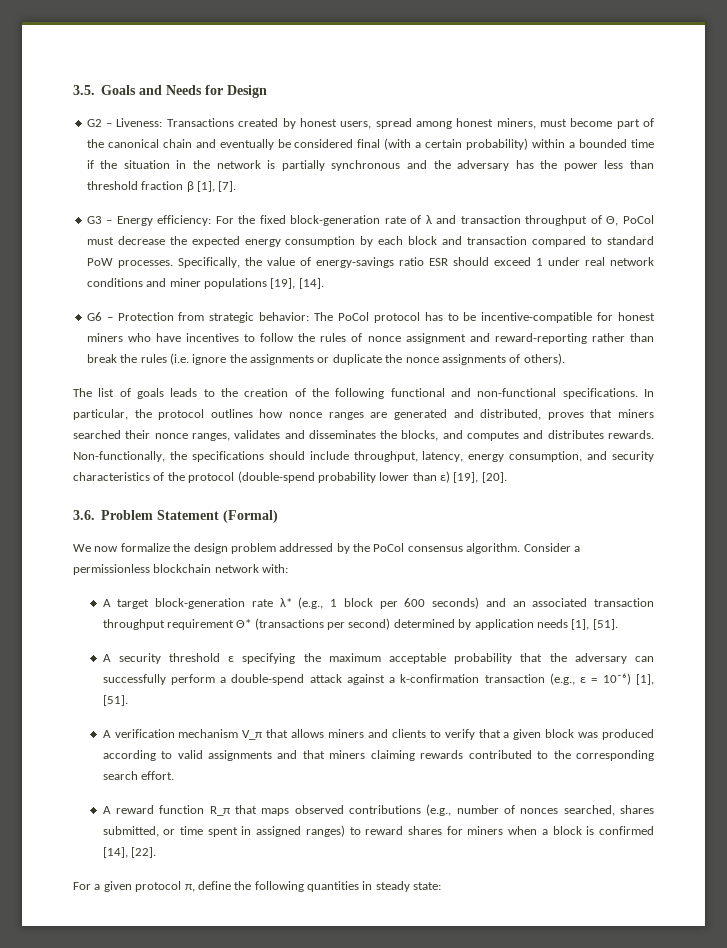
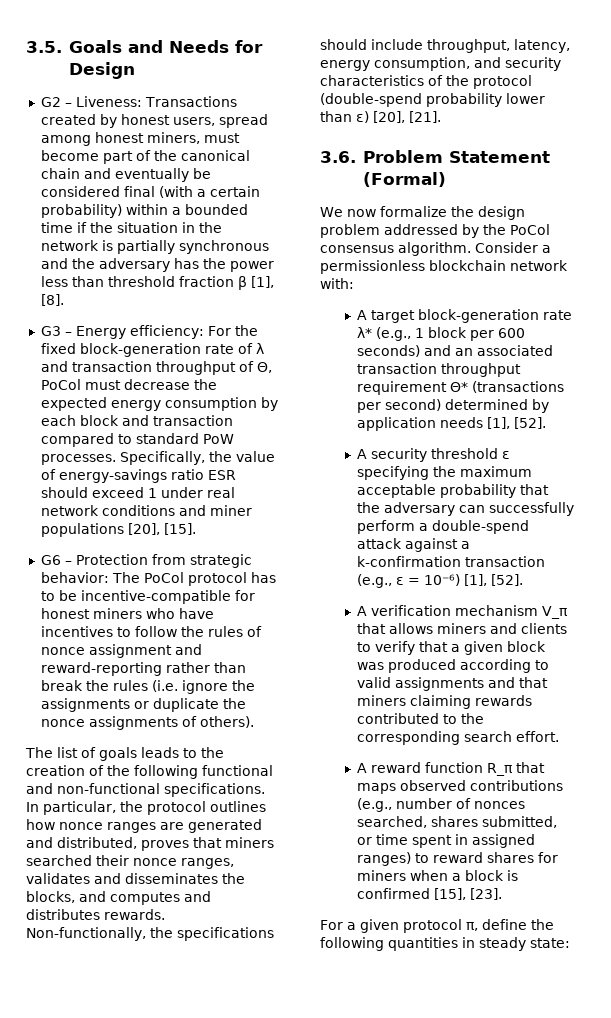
- G2 – Liveness: Transactions created by honest users, spread among honest miners, must become part of the canonical chain and eventually be considered final (with a certain probability) within a bounded time if the situation in the network is partially synchronous and the adversary has the power less than threshold fraction β [1], [7].
+ G2 – Liveness: Transactions created by honest users, spread among honest miners, must become part of the canonical chain and eventually be considered final (with a certain probability) within a bounded time if the situation in the network is partially synchronous and the adversary has the power less than threshold fraction β [1], [8].
- Specifically, the value of energy-savings ratio ESR should exceed 1 under real network conditions and miner populations [19], [14].
+ Specifically, the value of energy-savings ratio ESR should exceed 1 under real network conditions and miner populations [20], [15].
- Non-functionally, the specifications should include throughput, latency, energy consumption, and security characteristics of the protocol (double-spend probability lower than ε) [19], [20].
+ Non-functionally, the specifications should include throughput, latency, energy consumption, and security characteristics of the protocol (double-spend probability lower than ε) [20], [21].
- A target block-generation rate λ* (e.g., 1 block per 600 seconds) and an associated transaction throughput requirement Θ* (transactions per second) determined by application needs [1], [51].
+ A target block-generation rate λ* (e.g., 1 block per 600 seconds) and an associated transaction throughput requirement Θ* (transactions per second) determined by application needs [1], [52].
- A security threshold ε specifying the maximum acceptable probability that the adversary can successfully perform a double-spend attack against a k-confirmation transaction (e.g., ε = 10⁻⁶) [1], [51].
+ A security threshold ε specifying the maximum acceptable probability that the adversary can successfully perform a double-spend attack against a k-confirmation transaction (e.g., ε = 10⁻⁶) [1], [52].
- A reward function R_π that maps observed contributions (e.g., number of nonces searched, shares submitted, or time spent in assigned ranges) to reward shares for miners when a block is confirmed [14], [22].
+ A reward function R_π that maps observed contributions (e.g., number of nonces searched, shares submitted, or time spent in assigned ranges) to reward shares for miners when a block is confirmed [15], [23].

